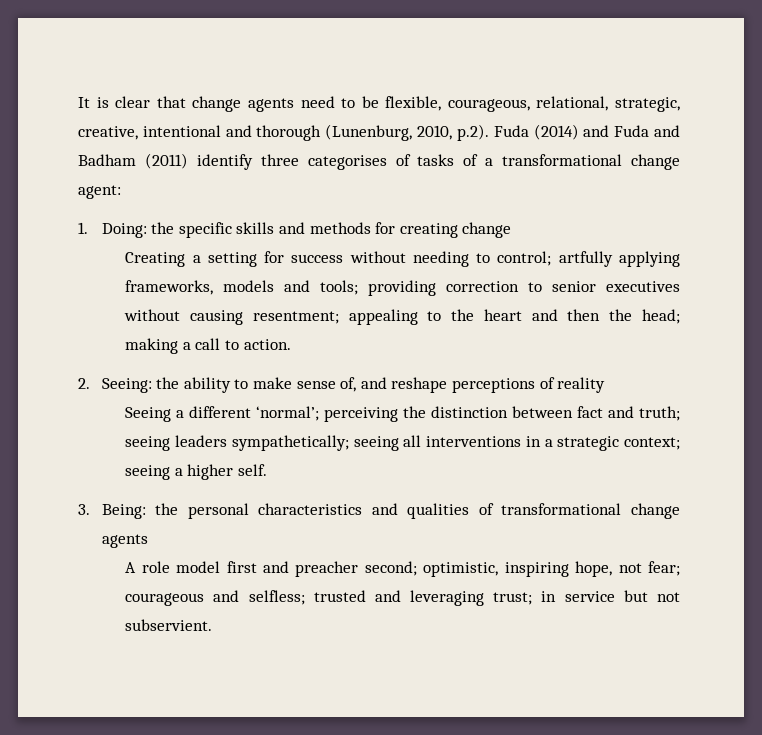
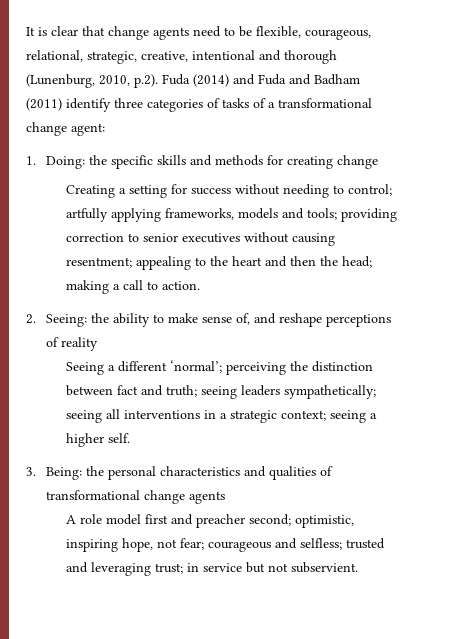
- It is clear that change agents need to be flexible, courageous, relational, strategic, creative, intentional and thorough (Lunenburg, 2010, p.2). Fuda (2014) and Fuda and Badham (2011) identify three categorises of tasks of a transformational change agent:
+ It is clear that change agents need to be flexible, courageous, relational, strategic, creative, intentional and thorough (Lunenburg, 2010, p.2). Fuda (2014) and Fuda and Badham (2011) identify three categories of tasks of a transformational change agent:

